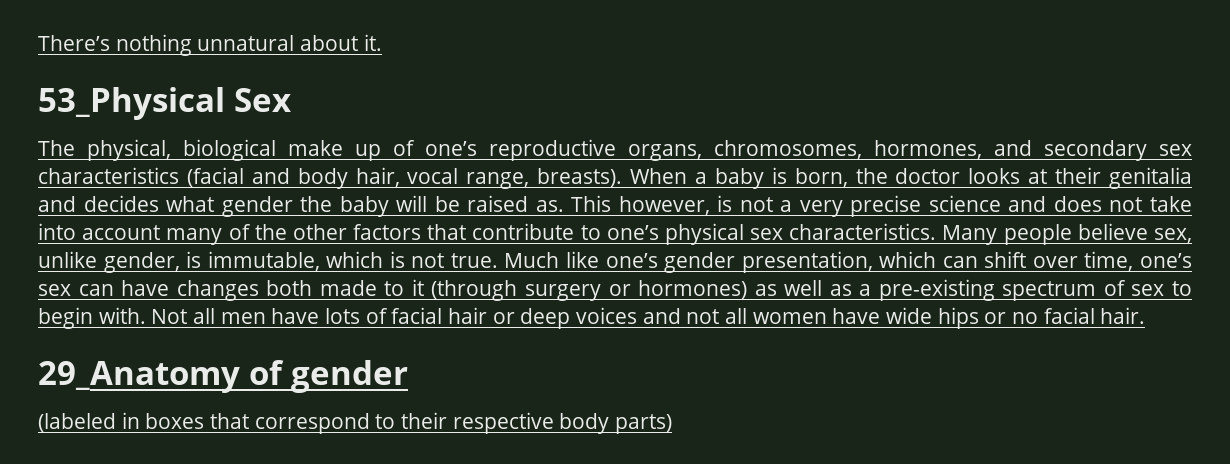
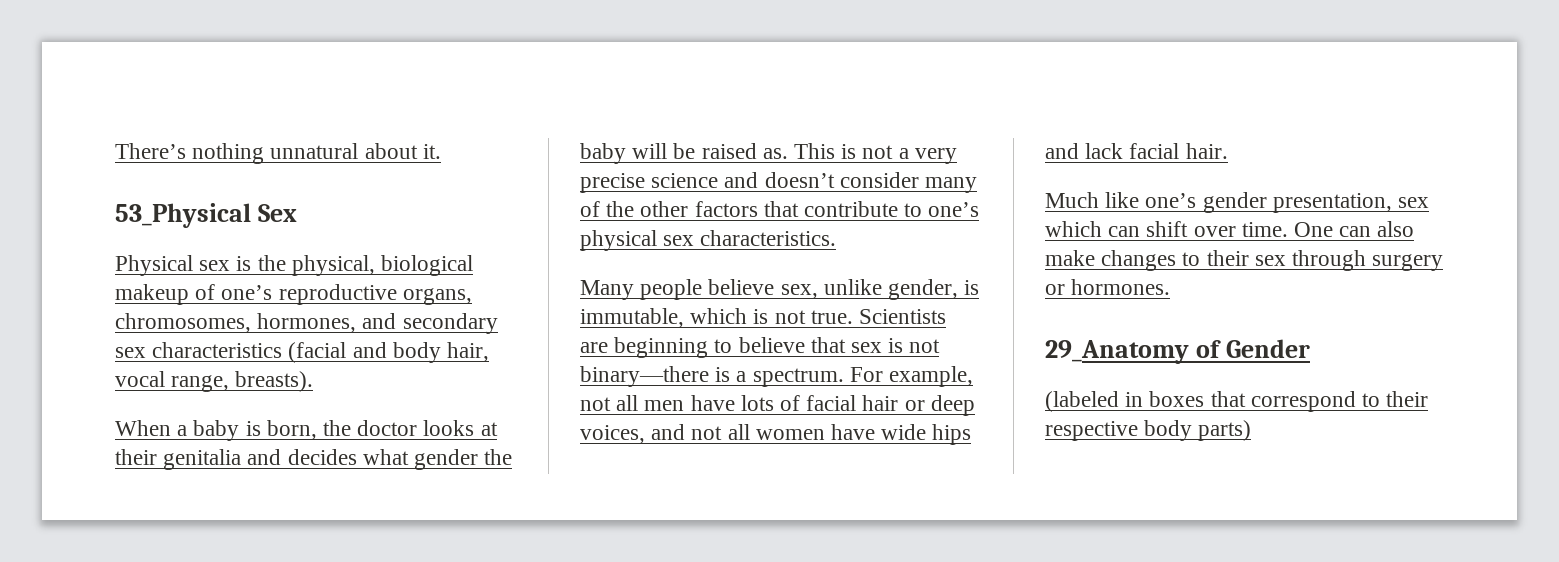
- The physical, biological make up of one’s reproductive organs, chromosomes, hormones, and secondary sex characteristics (facial and body hair, vocal range, breasts). When a baby is born, the doctor looks at their genitalia and decides what gender the baby will be raised as.
+ Physical sex is the physical, biological makeup of one’s reproductive organs, chromosomes, hormones, and secondary sex characteristics (facial and body hair, vocal range, breasts).
+ When a baby is born, the doctor looks at their genitalia and decides what gender the baby will be raised as.
- This however, is not a very precise science and does not take into account many of the other factors that contribute to one’s physical sex characteristics. Many people believe sex, unlike gender, is immutable, which is not true.
+ This is not a very precise science and doesn’t consider many of the other factors that contribute to one’s physical sex characteristics.
+ Many people believe sex, unlike gender, is immutable, which is not true.
- Much like one’s gender presentation, which can shift over time, one’s sex can have changes both made to it (through surgery or hormones) as well as a pre-existing spectrum of sex to begin with. Not all men have lots of facial hair or deep voices and not all women have wide hips or no facial hair.
+ Scientists are beginning to believe that sex is not binary—there is a spectrum. For example, not all men have lots of facial hair or deep voices, and not all women have wide hips and lack facial hair.
+ Much like one’s gender presentation, sex which can shift over time. One can also make changes to their sex through surgery or hormones.
- 29_Anatomy of gender
+ 29_Anatomy of Gender

